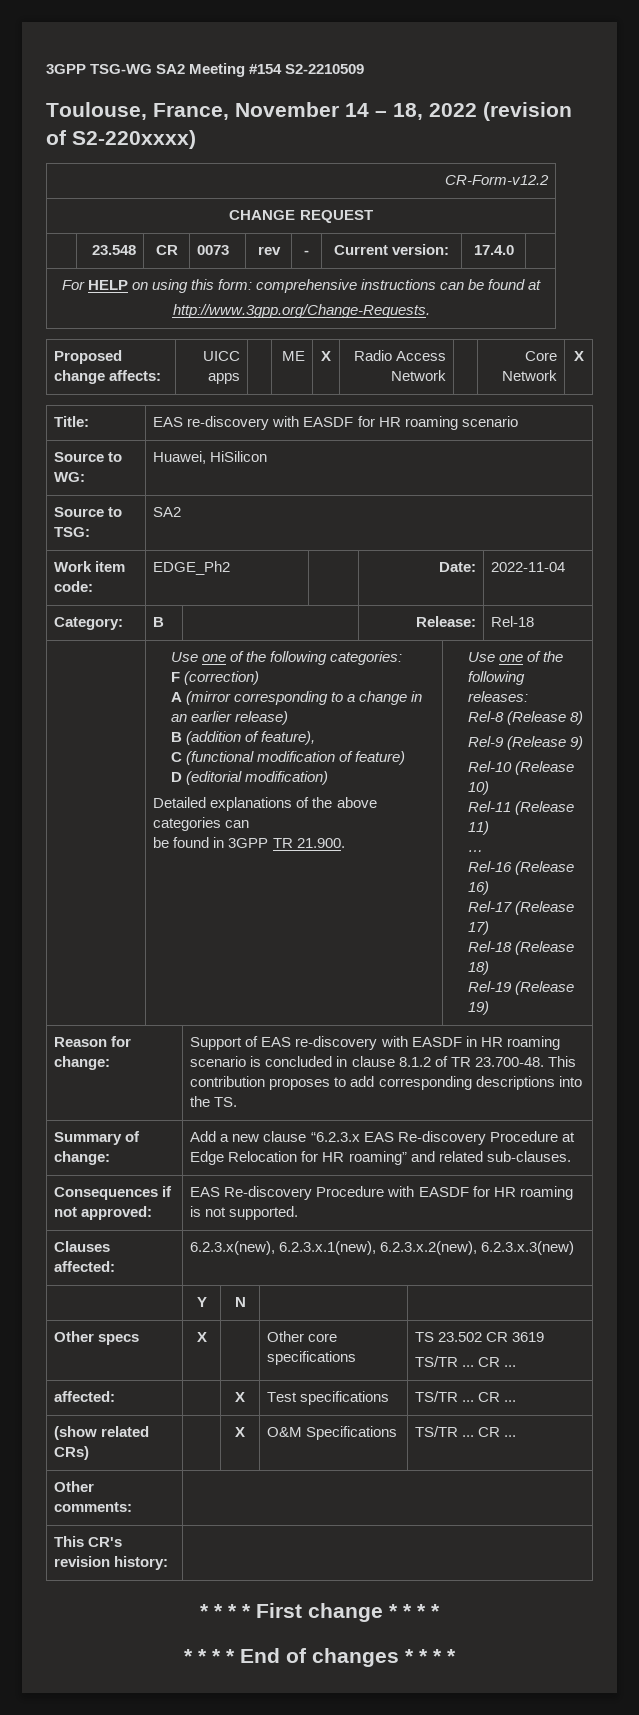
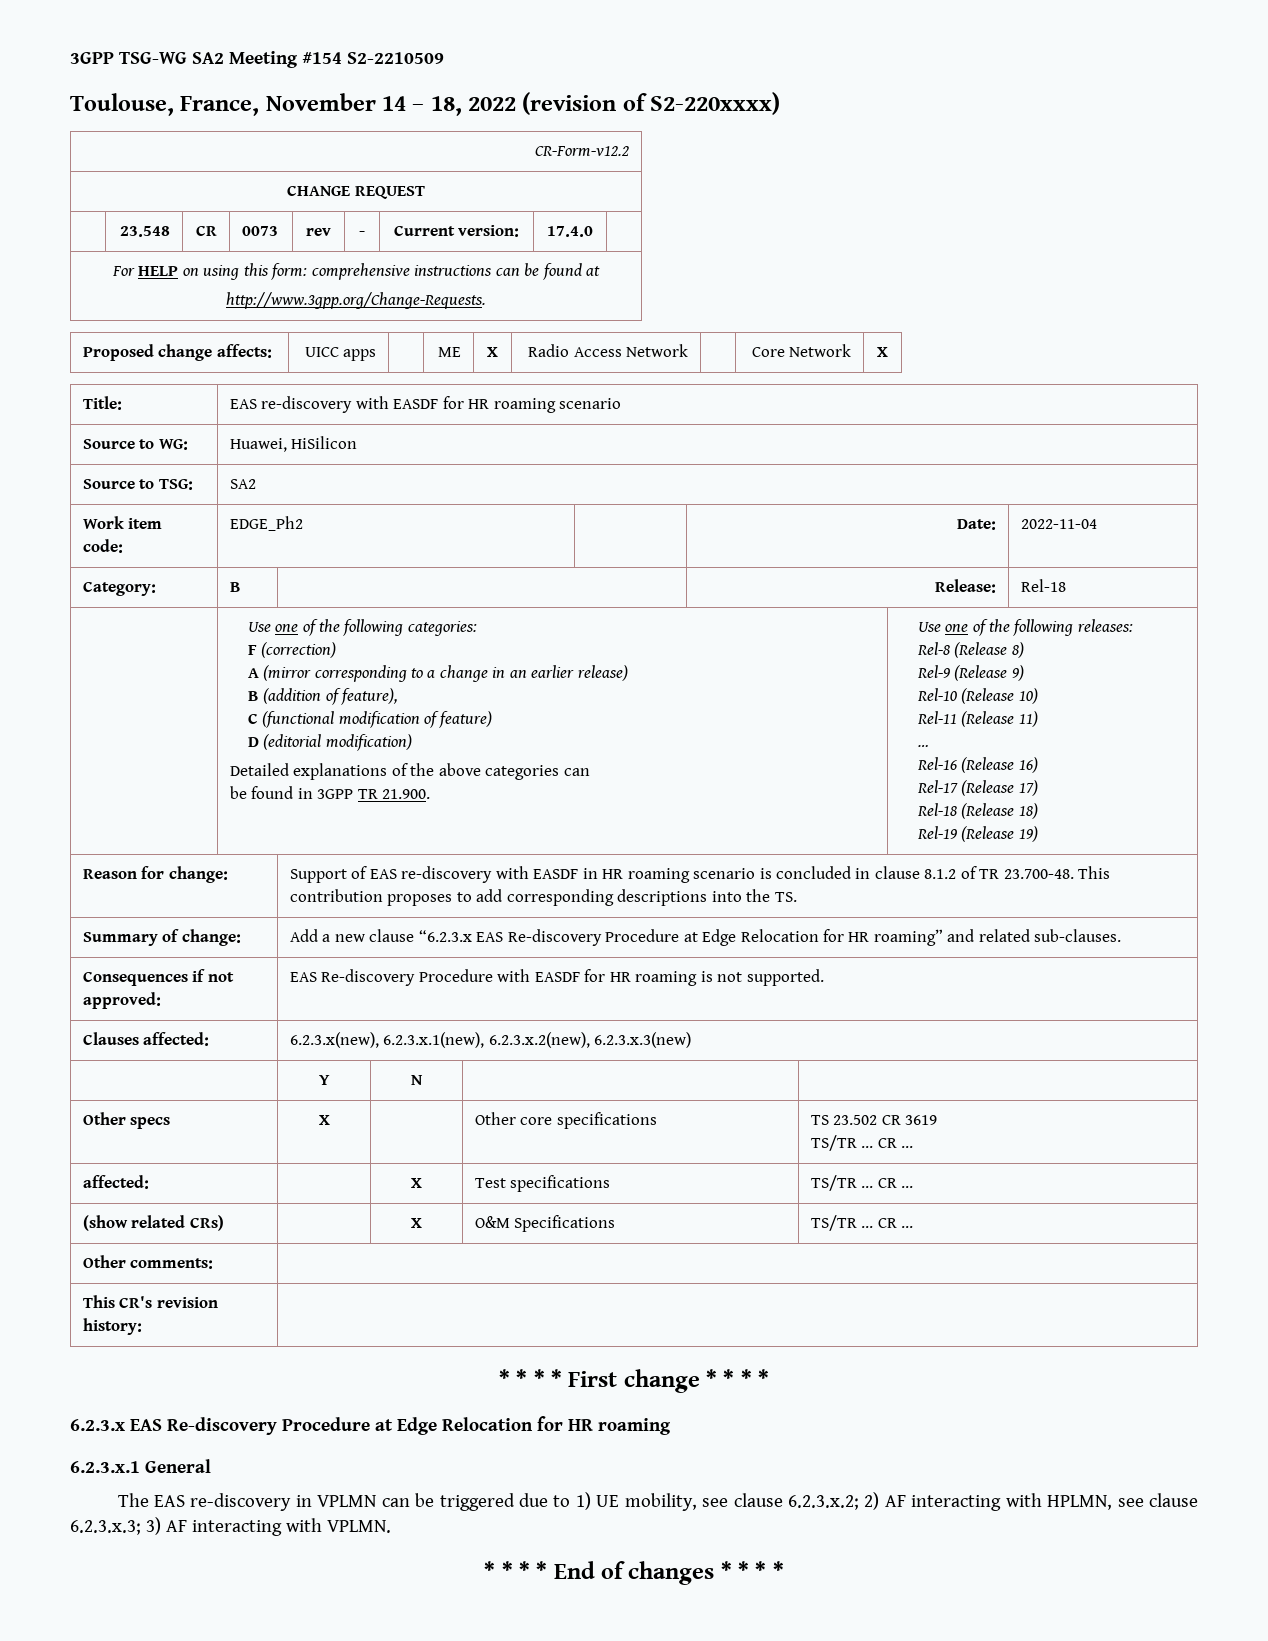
+ 6.2.3.x EAS Re-discovery Procedure at Edge Relocation for HR roaming
+ 6.2.3.x.1 General
+ The EAS re-discovery in VPLMN can be triggered due to 1) UE mobility, see clause 6.2.3.x.2; 2) AF interacting with HPLMN, see clause 6.2.3.x.3; 3) AF interacting with VPLMN.

